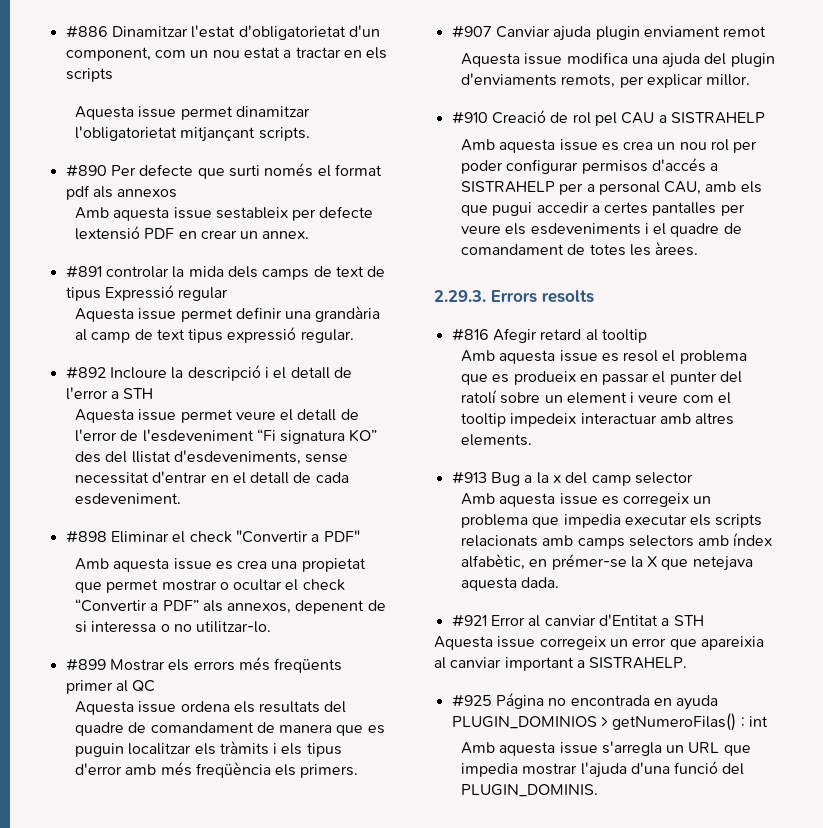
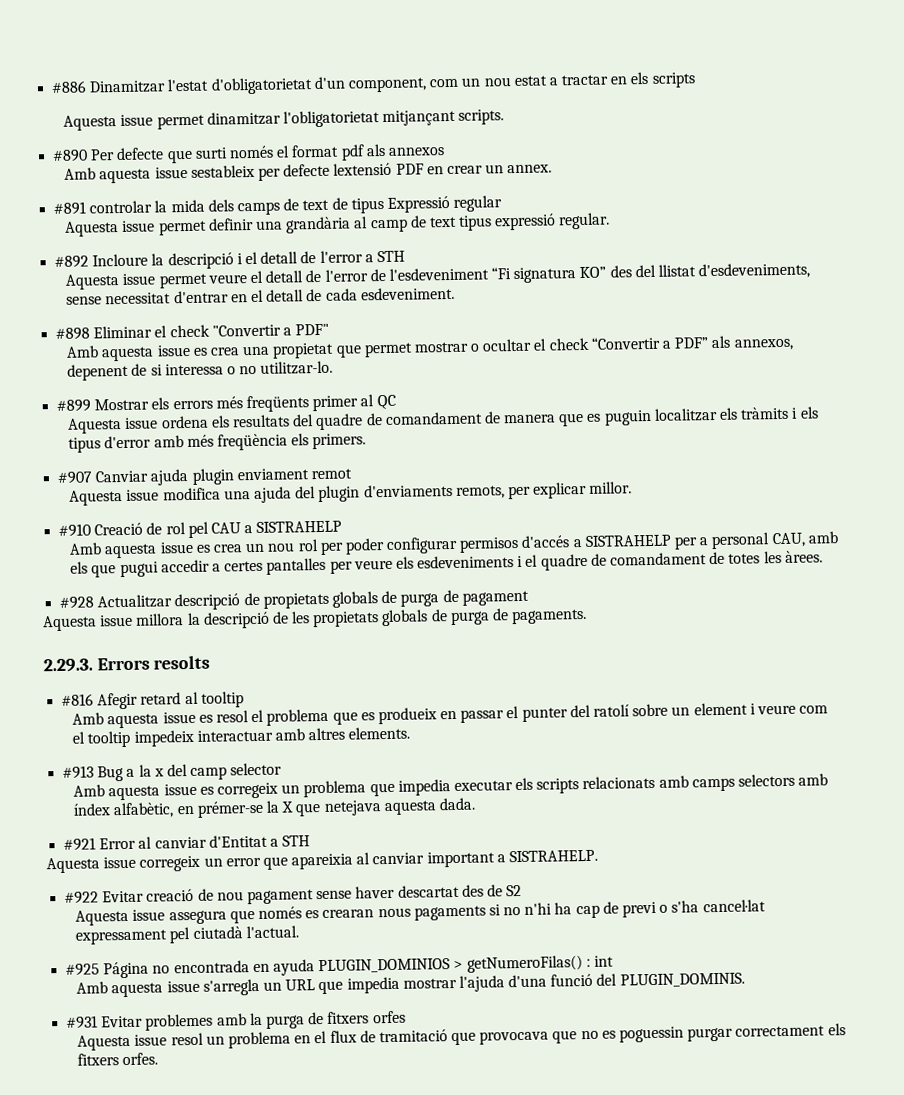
+ #928 Actualitzar descripció de propietats globals de purga de pagament
+ Aquesta issue millora la descripció de les propietats globals de purga de pagaments.
+ #922 Evitar creació de nou pagament sense haver descartat des de S2
+ Aquesta issue assegura que només es crearan nous pagaments si no n'hi ha cap de previ o s'ha cancel·lat expressament pel ciutadà l'actual.
+ #931 Evitar problemes amb la purga de fitxers orfes
+ Aquesta issue resol un problema en el flux de tramitació que provocava que no es poguessin purgar correctament els fitxers orfes.

